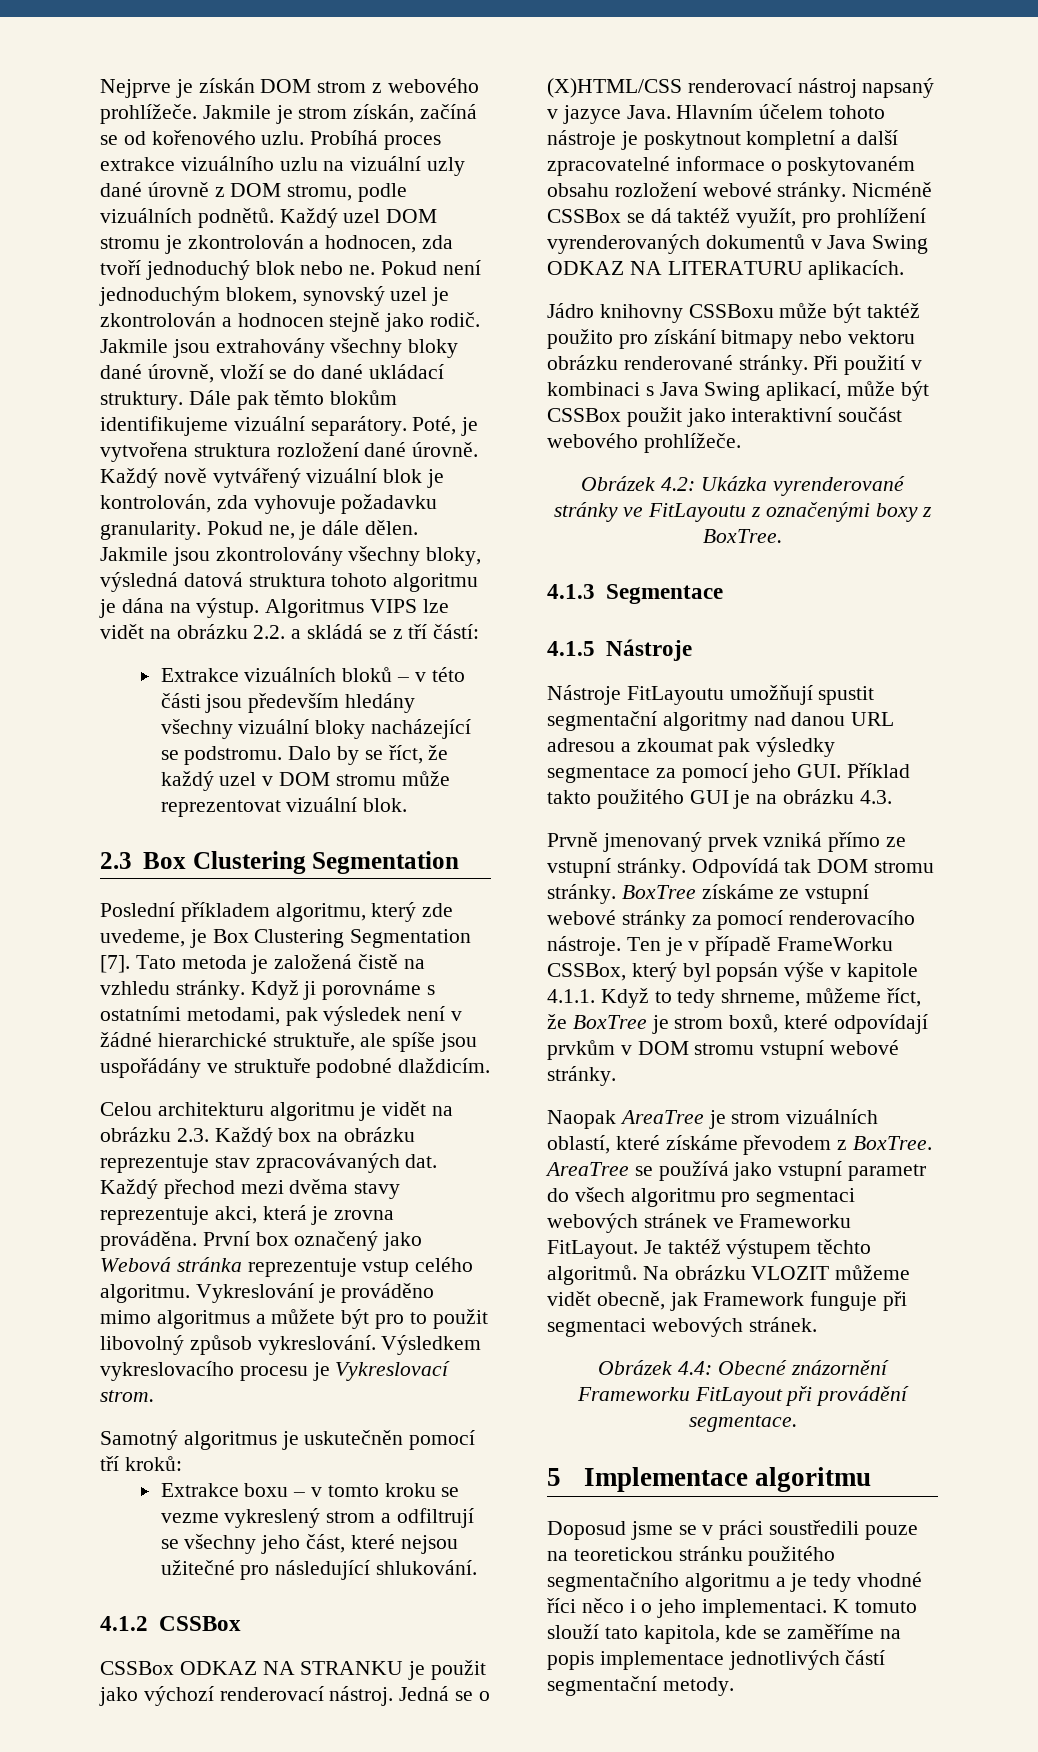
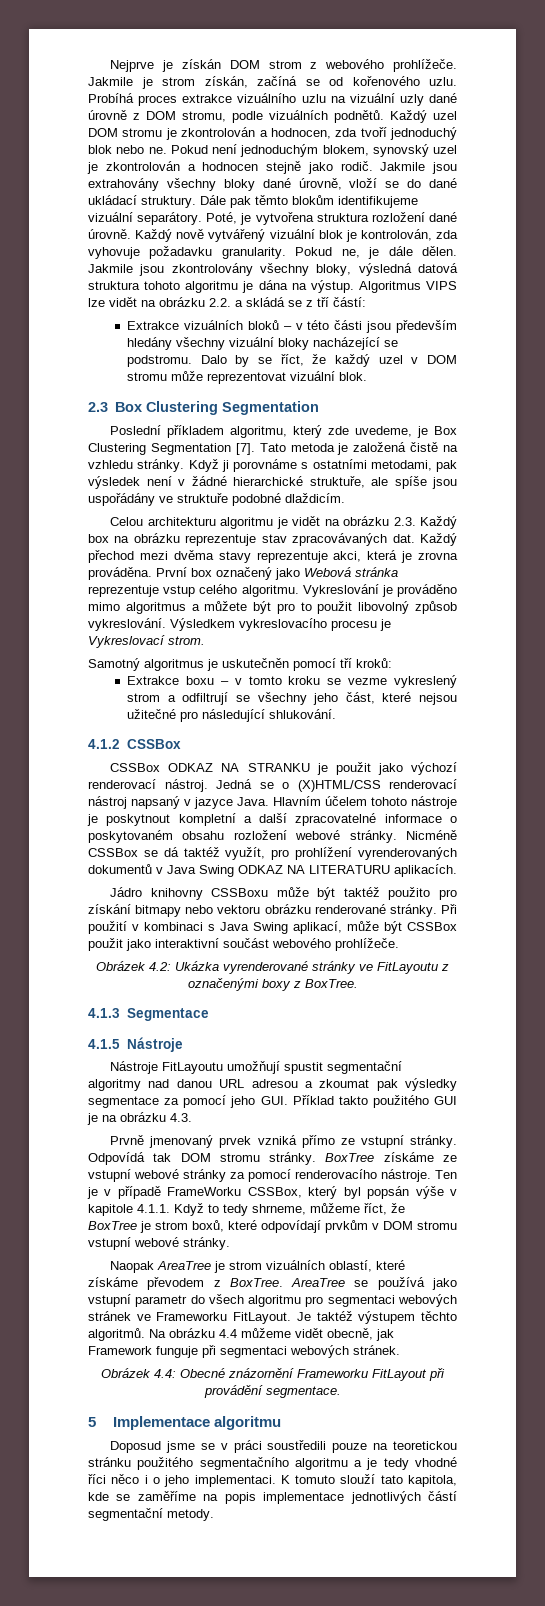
- Na obrázku VLOZIT můžeme vidět obecně, jak Framework funguje při segmentaci webových stránek.
+ Na obrázku 4.4 můžeme vidět obecně, jak Framework funguje při segmentaci webových stránek.

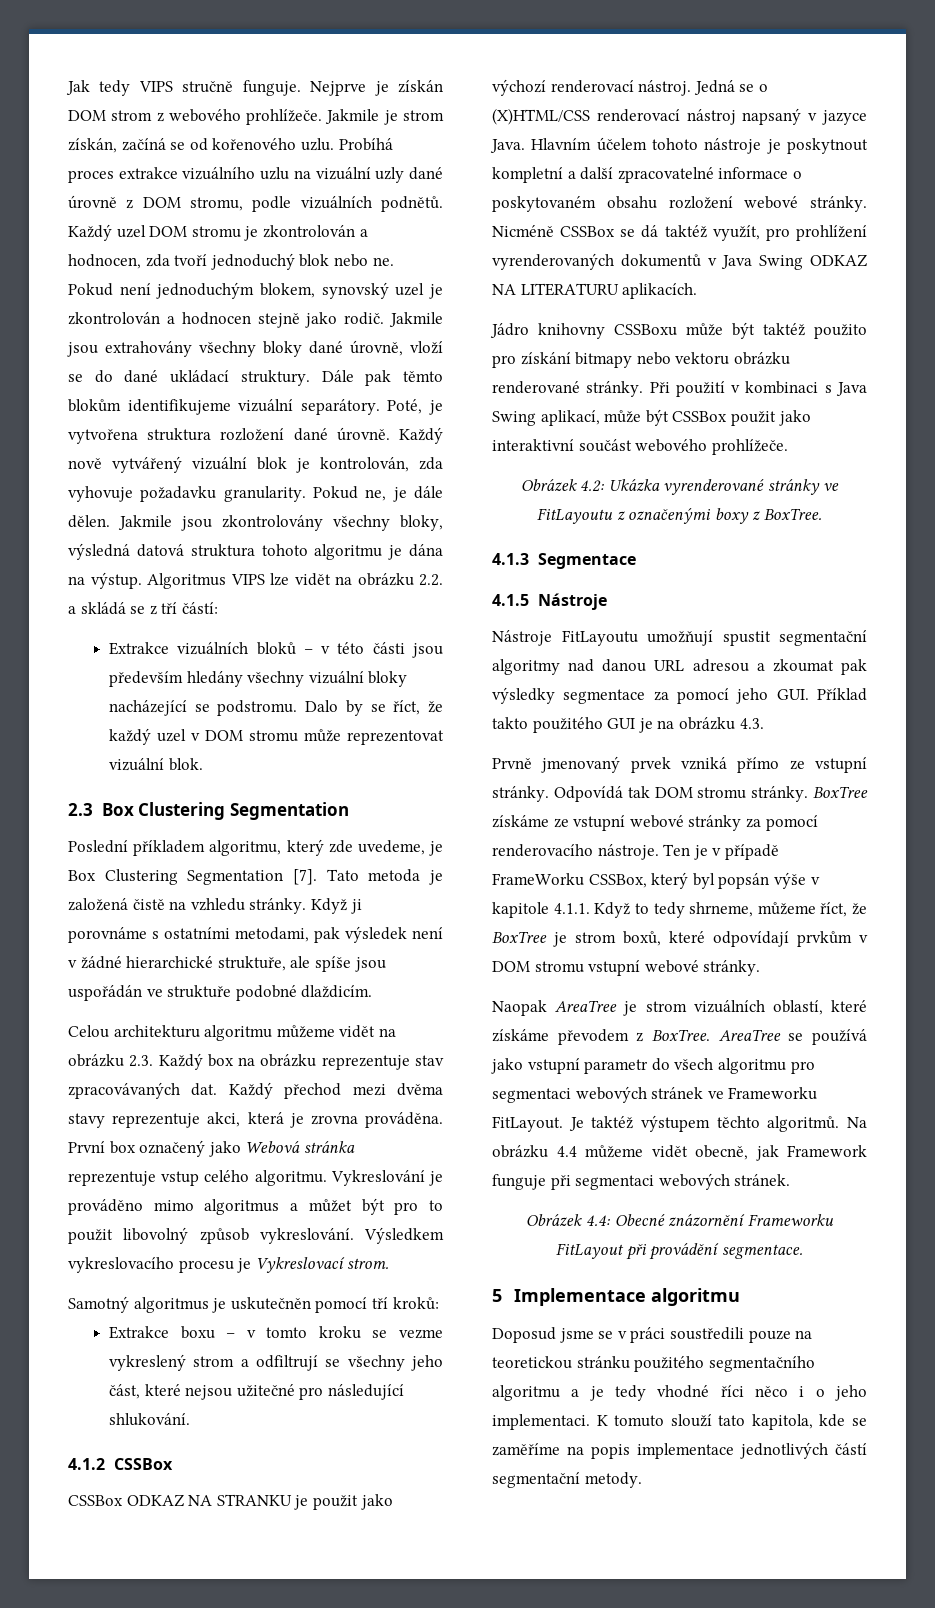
+ Jak tedy VIPS stručně funguje.
- Když ji porovnáme s ostatními metodami, pak výsledek není v žádné hierarchické struktuře, ale spíše jsou uspořádány ve struktuře podobné dlaždicím.
+ Když ji porovnáme s ostatními metodami, pak výsledek není v žádné hierarchické struktuře, ale spíše jsou uspořádán ve struktuře podobné dlaždicím.
- Celou architekturu algoritmu je vidět na obrázku 2.3. Každý box na obrázku reprezentuje stav zpracovávaných dat.
+ Celou architekturu algoritmu můžeme vidět na obrázku 2.3. Každý box na obrázku reprezentuje stav zpracovávaných dat.
- Vykreslování je prováděno mimo algoritmus a můžete být pro to použit libovolný způsob vykreslování.
+ Vykreslování je prováděno mimo algoritmus a můžet být pro to použit libovolný způsob vykreslování.

